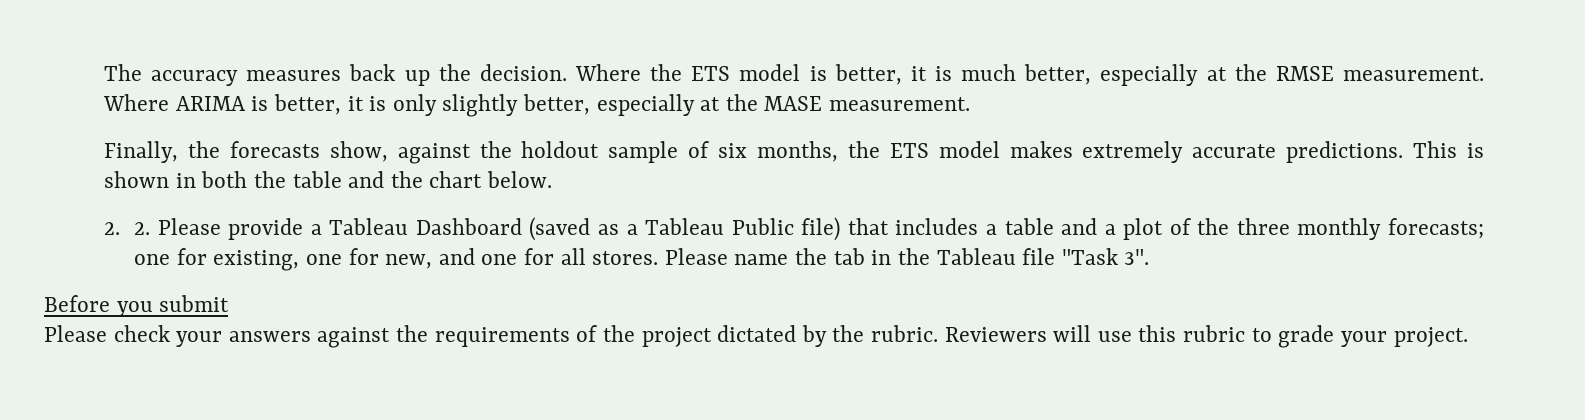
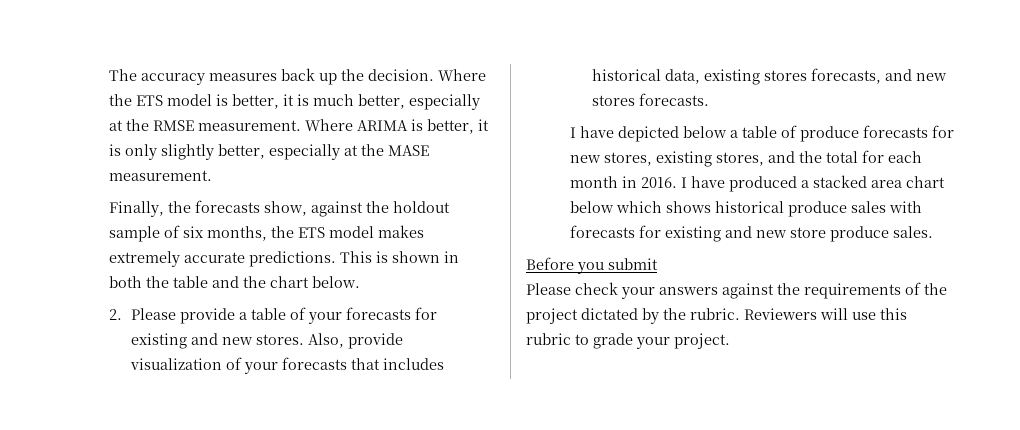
- 2. 2. Please provide a Tableau Dashboard (saved as a Tableau Public file) that includes a table and a plot of the three monthly forecasts; one for existing, one for new, and one for all stores. Please name the tab in the Tableau file "Task 3".
+ 2. Please provide a table of your forecasts for existing and new stores. Also, provide visualization of your forecasts that includes historical data, existing stores forecasts, and new stores forecasts.
+ I have depicted below a table of produce forecasts for new stores, existing stores, and the total for each month in 2016. I have produced a stacked area chart below which shows historical produce sales with forecasts for existing and new store produce sales.

